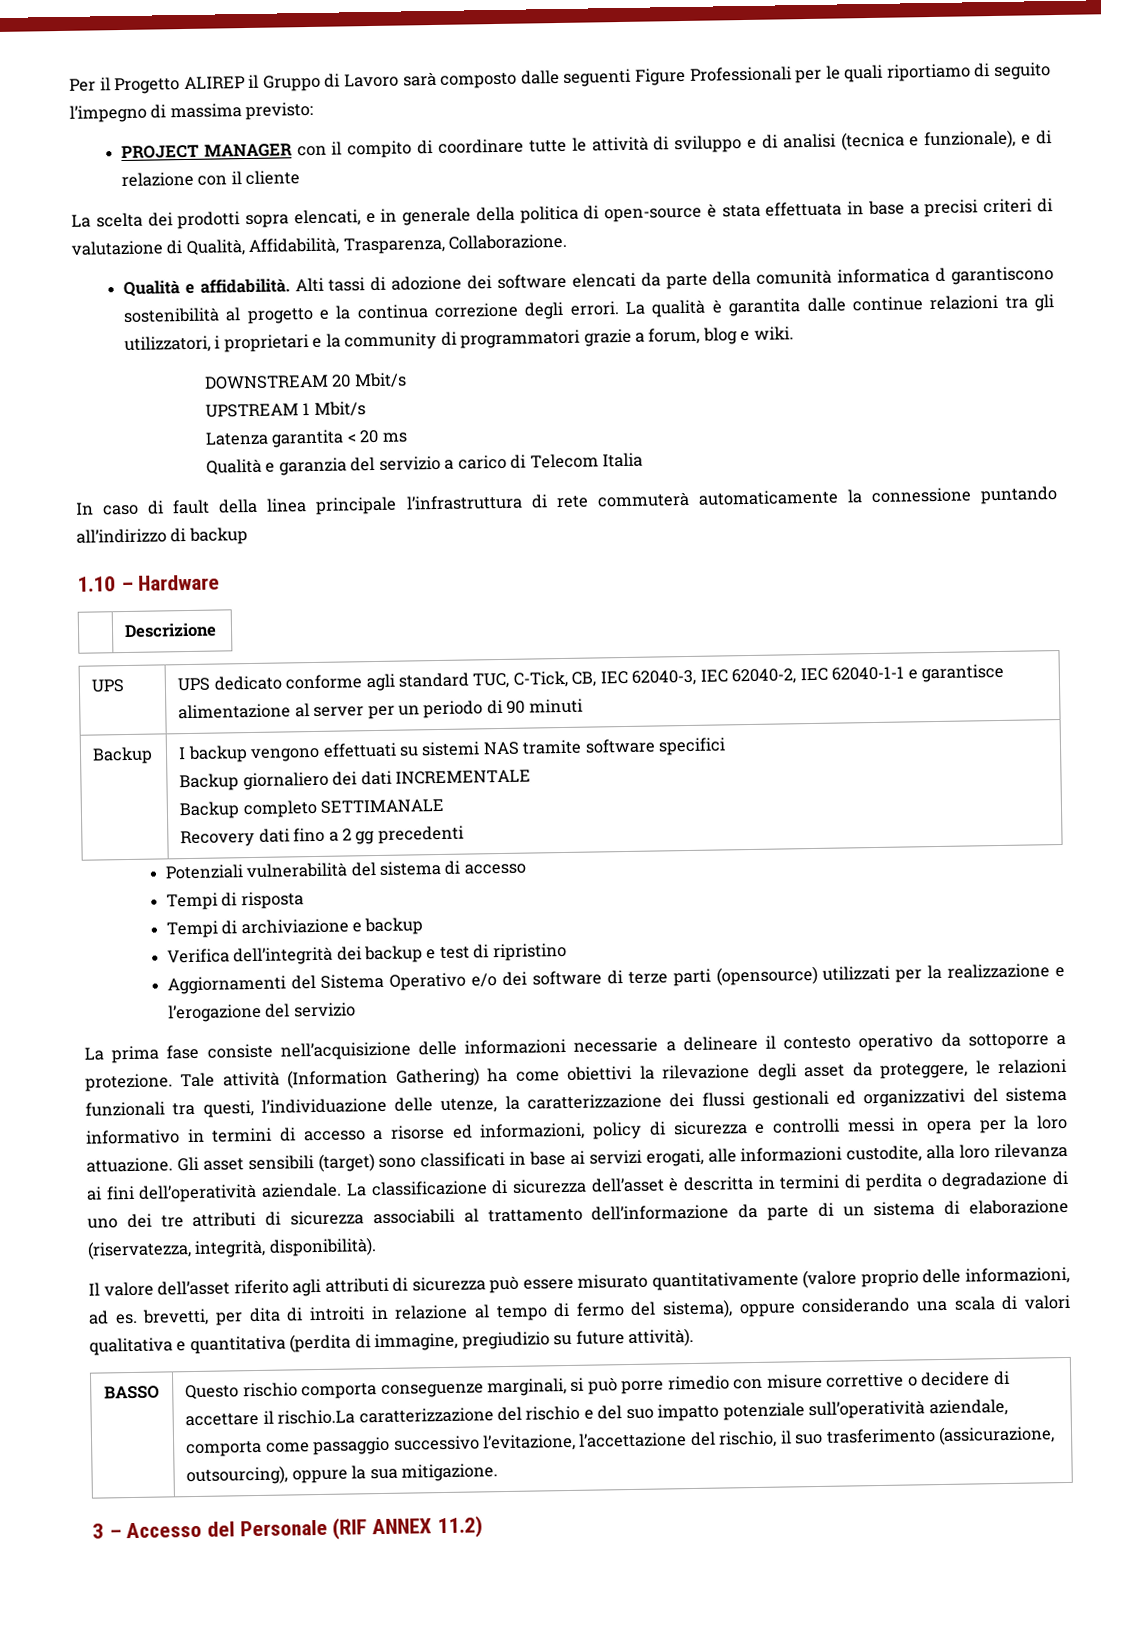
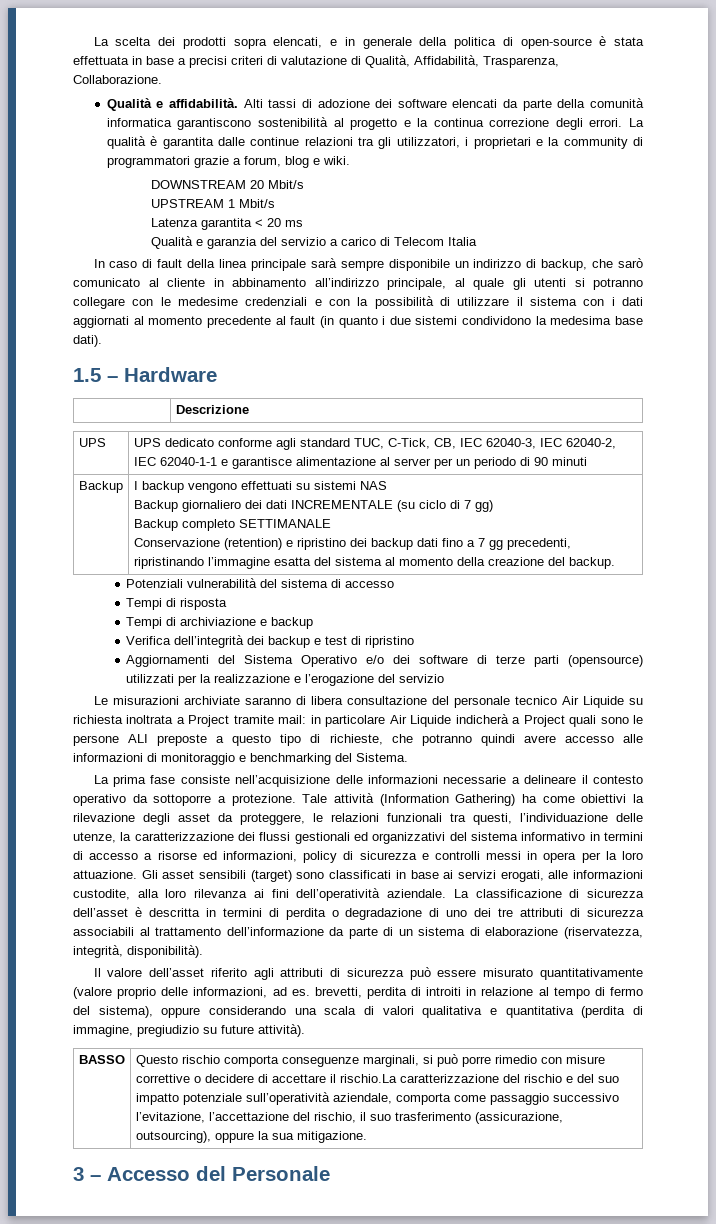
- Per il Progetto ALIREP il Gruppo di Lavoro sarà composto dalle seguenti Figure Professionali per le quali riportiamo di seguito l’impegno di massima previsto:
- PROJECT MANAGER con il compito di coordinare tutte le attività di sviluppo e di analisi (tecnica e funzionale), e di relazione con il cliente
- Alti tassi di adozione dei software elencati da parte della comunità informatica d garantiscono sostenibilità al progetto e la continua correzione degli errori.
+ Alti tassi di adozione dei software elencati da parte della comunità informatica garantiscono sostenibilità al progetto e la continua correzione degli errori.
- In caso di fault della linea principale l’infrastruttura di rete commuterà automaticamente la connessione puntando all’indirizzo di backup
- 1.10 – Hardware
+ In caso di fault della linea principale sarà sempre disponibile un indirizzo di backup, che sarò comunicato al cliente in abbinamento all’indirizzo principale, al quale gli utenti si potranno collegare con le medesime credenziali e con la possibilità di utilizzare il sistema con i dati aggiornati al momento precedente al fault (in quanto i due sistemi condividono la medesima base dati).
+ 1.5 – Hardware
- I backup vengono effettuati su sistemi NAS tramite software specifici
+ I backup vengono effettuati su sistemi NAS
- Backup giornaliero dei dati INCREMENTALE
+ Backup giornaliero dei dati INCREMENTALE (su ciclo di 7 gg)
  Backup completo SETTIMANALE
- Recovery dati fino a 2 gg precedenti
+ Conservazione (retention) e ripristino dei backup dati fino a 7 gg precedenti, ripristinando l’immagine esatta del sistema al momento della creazione del backup.
+ Le misurazioni archiviate saranno di libera consultazione del personale tecnico Air Liquide su richiesta inoltrata a Project tramite mail: in particolare Air Liquide indicherà a Project quali sono le persone ALI preposte a questo tipo di richieste, che potranno quindi avere accesso alle informazioni di monitoraggio e benchmarking del Sistema.
- Il valore dell’asset riferito agli attributi di sicurezza può essere misurato quantitativamente (valore proprio delle informazioni, ad es. brevetti, per dita di introiti in relazione al tempo di fermo del sistema), oppure considerando una scala di valori qualitativa e quantitativa (perdita di immagine, pregiudizio su future attività).
+ Il valore dell’asset riferito agli attributi di sicurezza può essere misurato quantitativamente (valore proprio delle informazioni, ad es. brevetti, perdita di introiti in relazione al tempo di fermo del sistema), oppure considerando una scala di valori qualitativa e quantitativa (perdita di immagine, pregiudizio su future attività).
- 3 – Accesso del Personale (RIF ANNEX 11.2)
+ 3 – Accesso del Personale

